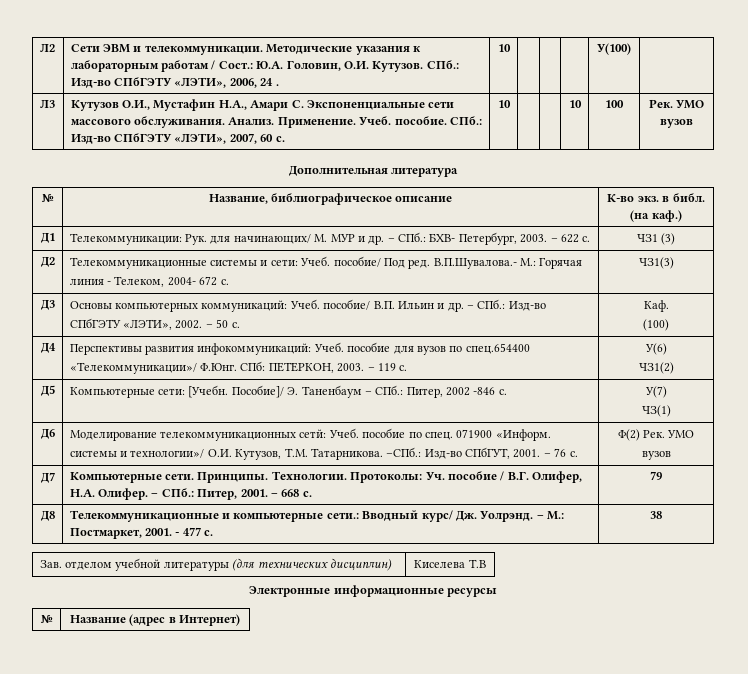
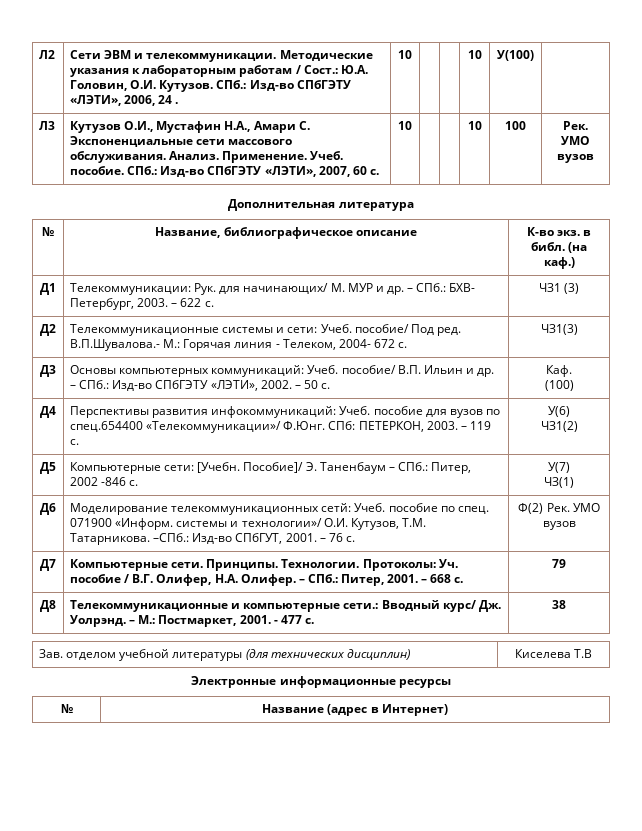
- Л2 | Сети ЭВМ и телекоммуникации. Методические указания к лабораторным работам / Сост.: Ю.А. Головин, О.И. Кутузов. СПб.: Изд-во СПбГЭТУ «ЛЭТИ», 2006, 24 . | 10 | | | | У(100) |
+ Л2 | Сети ЭВМ и телекоммуникации. Методические указания к лабораторным работам / Сост.: Ю.А. Головин, О.И. Кутузов. СПб.: Изд-во СПбГЭТУ «ЛЭТИ», 2006, 24 . | 10 | | | 10 | У(100) |

